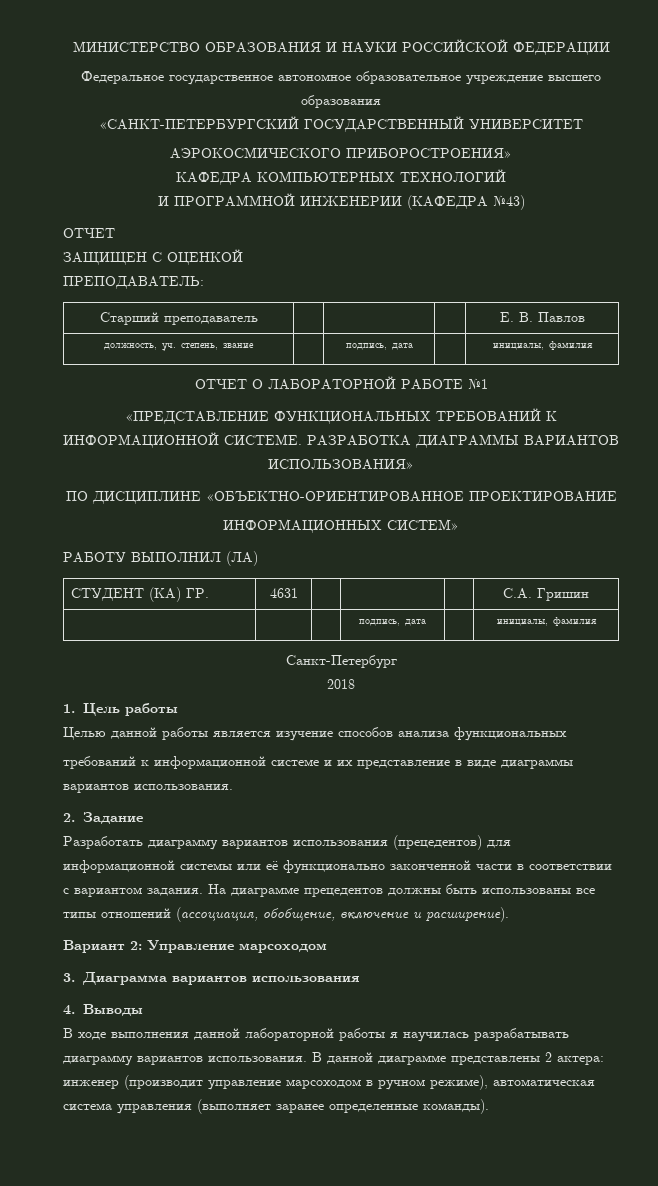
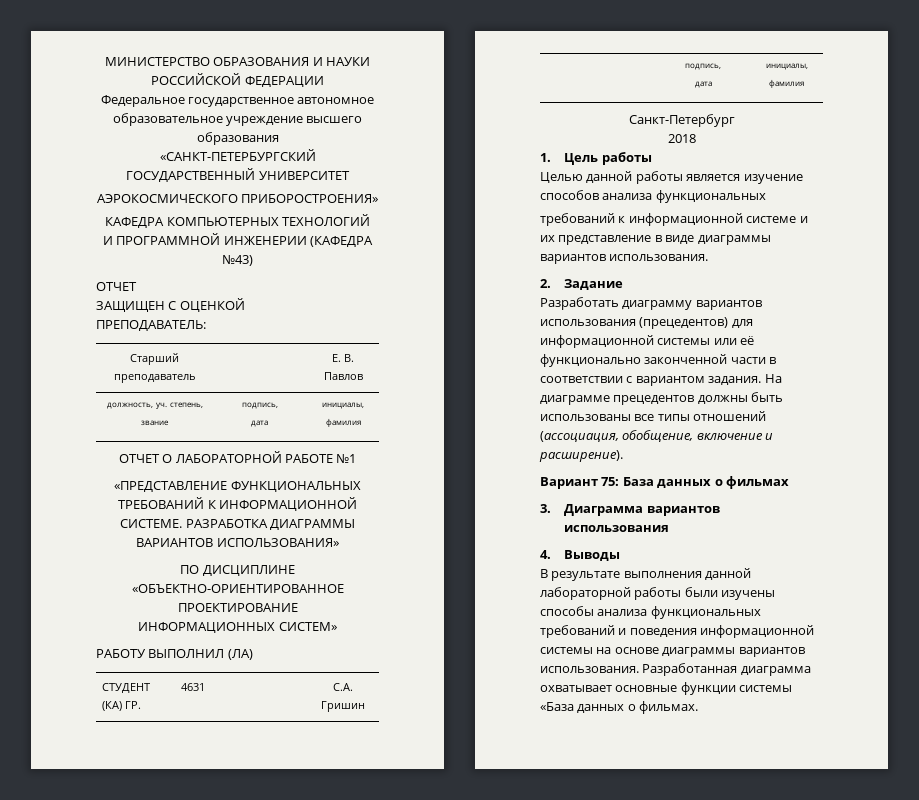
- Вариант 2: Управление марсоходом
+ Вариант 75: База данных о фильмах
- В ходе выполнения данной лабораторной работы я научилась разрабатывать диаграмму вариантов использования. В данной диаграмме представлены 2 актера: инженер (производит управление марсоходом в ручном режиме), автоматическая система управления (выполняет заранее определенные команды).
+ В результате выполнения данной лабораторной работы были изучены способы анализа функциональных требований и поведения информационной системы на основе диаграммы вариантов использования. Разработанная диаграмма охватывает основные функции системы «База данных о фильмах.

